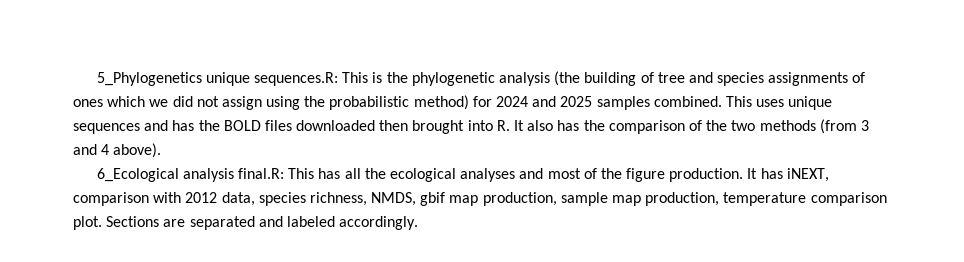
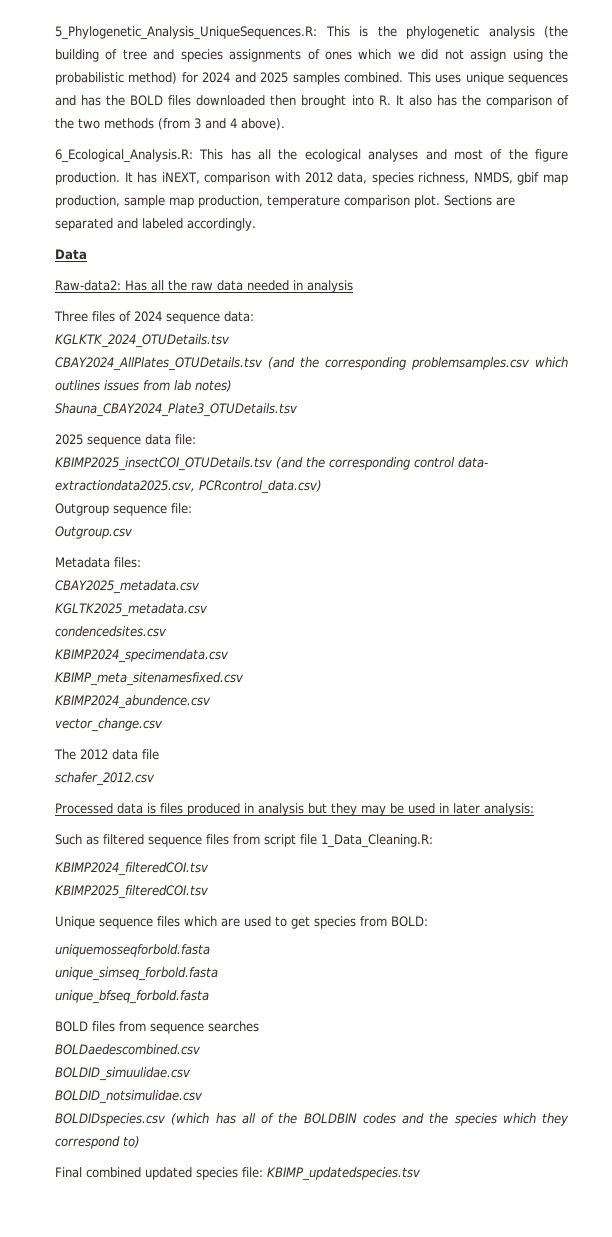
- 5_Phylogenetics unique sequences.R: This is the phylogenetic analysis (the building of tree and species assignments of ones which we did not assign using the probabilistic method) for 2024 and 2025 samples combined.
+ 5_Phylogenetic_Analysis_UniqueSequences.R: This is the phylogenetic analysis (the building of tree and species assignments of ones which we did not assign using the probabilistic method) for 2024 and 2025 samples combined.
- 6_Ecological analysis final.R: This has all the ecological analyses and most of the figure production.
+ 6_Ecological_Analysis.R: This has all the ecological analyses and most of the figure production.
+ Data
+ Raw-data2: Has all the raw data needed in analysis
+ Three files of 2024 sequence data:
+ KGLKTK_2024_OTUDetails.tsv
+ CBAY2024_AllPlates_OTUDetails.tsv (and the corresponding problemsamples.csv which outlines issues from lab notes)
+ Shauna_CBAY2024_Plate3_OTUDetails.tsv
+ 2025 sequence data file:
+ KBIMP2025_insectCOI_OTUDetails.tsv (and the corresponding control data- extractiondata2025.csv, PCRcontrol_data.csv)
+ Outgroup sequence file:
+ Outgroup.csv
+ Metadata files:
+ CBAY2025_metadata.csv
+ KGLTK2025_metadata.csv
+ condencedsites.csv
+ KBIMP2024_specimendata.csv
+ KBIMP_meta_sitenamesfixed.csv
+ KBIMP2024_abundence.csv
+ vector_change.csv
+ The 2012 data file
+ schafer_2012.csv
+ Processed data is files produced in analysis but they may be used in later analysis:
+ Such as filtered sequence files from script file 1_Data_Cleaning.R:
+ KBIMP2024_filteredCOI.tsv
+ KBIMP2025_filteredCOI.tsv
+ Unique sequence files which are used to get species from BOLD:
+ uniquemosseqforbold.fasta
+ unique_simseq_forbold.fasta
+ unique_bfseq_forbold.fasta
+ BOLD files from sequence searches
+ BOLDaedescombined.csv
+ BOLDID_simuulidae.csv
+ BOLDID_notsimulidae.csv
+ BOLDIDspecies.csv (which has all of the BOLDBIN codes and the species which they correspond to)
+ Final combined updated species file: KBIMP_updatedspecies.tsv

